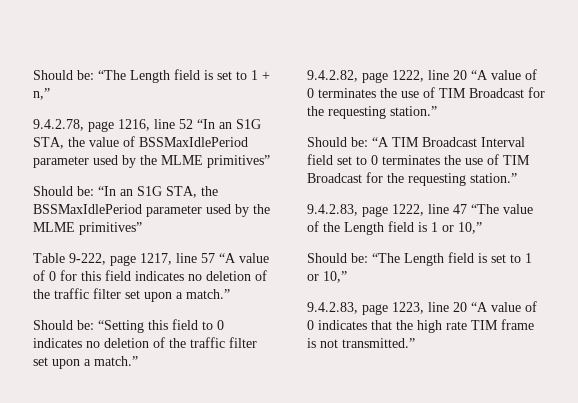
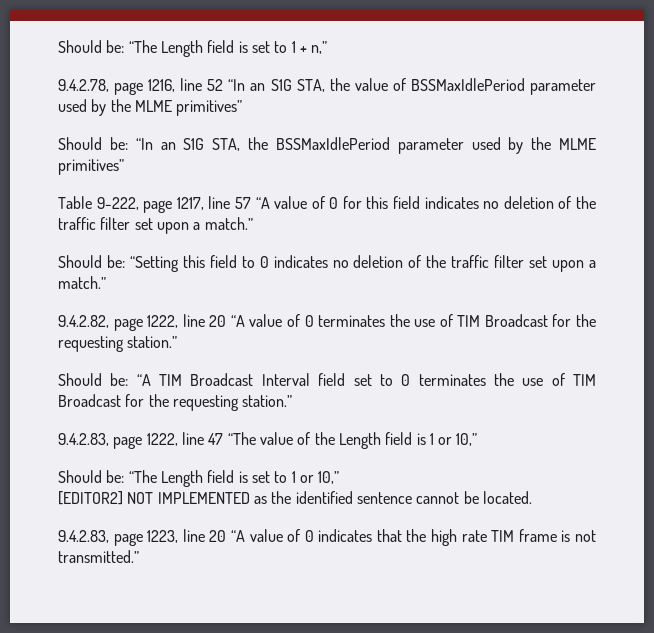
+ [EDITOR2] NOT IMPLEMENTED as the identified sentence cannot be located.

